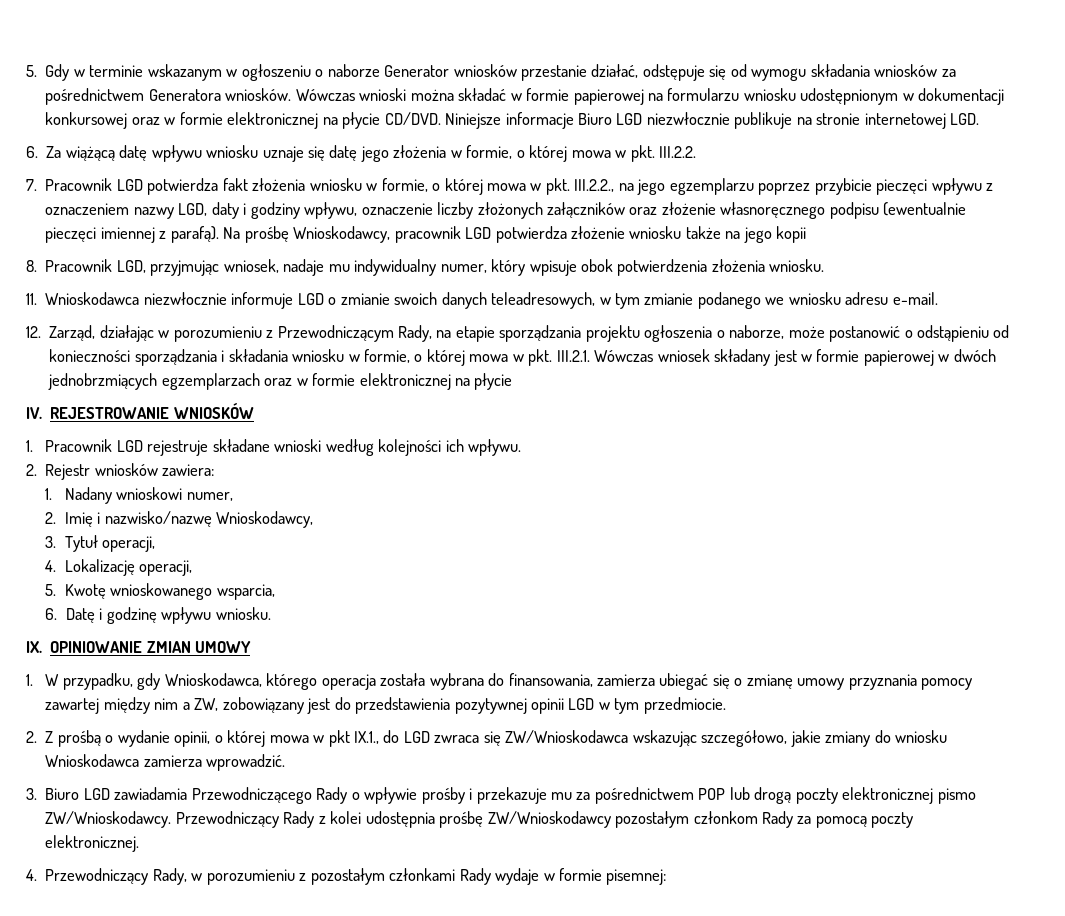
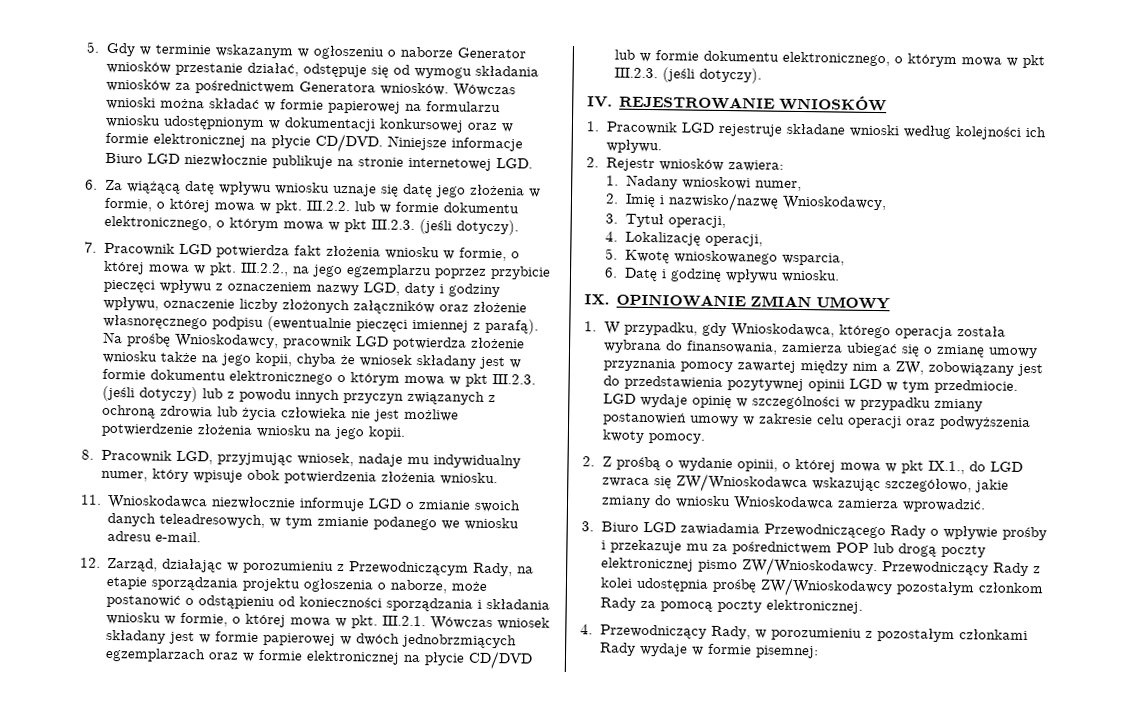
- 6. Za wiążącą datę wpływu wniosku uznaje się datę jego złożenia w formie, o której mowa w pkt. III.2.2.
+ 6. Za wiążącą datę wpływu wniosku uznaje się datę jego złożenia w formie, o której mowa w pkt. III.2.2. lub w formie dokumentu elektronicznego, o którym mowa w pkt III.2.3. (jeśli dotyczy).
- Na prośbę Wnioskodawcy, pracownik LGD potwierdza złożenie wniosku także na jego kopii
+ Na prośbę Wnioskodawcy, pracownik LGD potwierdza złożenie wniosku także na jego kopii, chyba że wniosek składany jest w formie dokumentu elektronicznego o którym mowa w pkt III.2.3. (jeśli dotyczy) lub z powodu innych przyczyn związanych z ochroną zdrowia lub życia człowieka nie jest możliwe potwierdzenie złożenia wniosku na jego kopii.
- 12. Zarząd, działając w porozumieniu z Przewodniczącym Rady, na etapie sporządzania projektu ogłoszenia o naborze, może postanowić o odstąpieniu od konieczności sporządzania i składania wniosku w formie, o której mowa w pkt. III.2.1. Wówczas wniosek składany jest w formie papierowej w dwóch jednobrzmiących egzemplarzach oraz w formie elektronicznej na płycie
+ 12. Zarząd, działając w porozumieniu z Przewodniczącym Rady, na etapie sporządzania projektu ogłoszenia o naborze, może postanowić o odstąpieniu od konieczności sporządzania i składania wniosku w formie, o której mowa w pkt. III.2.1. Wówczas wniosek składany jest w formie papierowej w dwóch jednobrzmiących egzemplarzach oraz w formie elektronicznej na płycie CD/DVD lub w formie dokumentu elektronicznego, o którym mowa w pkt III.2.3. (jeśli dotyczy).
+ LGD wydaje opinię w szczególności w przypadku zmiany postanowień umowy w zakresie celu operacji oraz podwyższenia kwoty pomocy.

